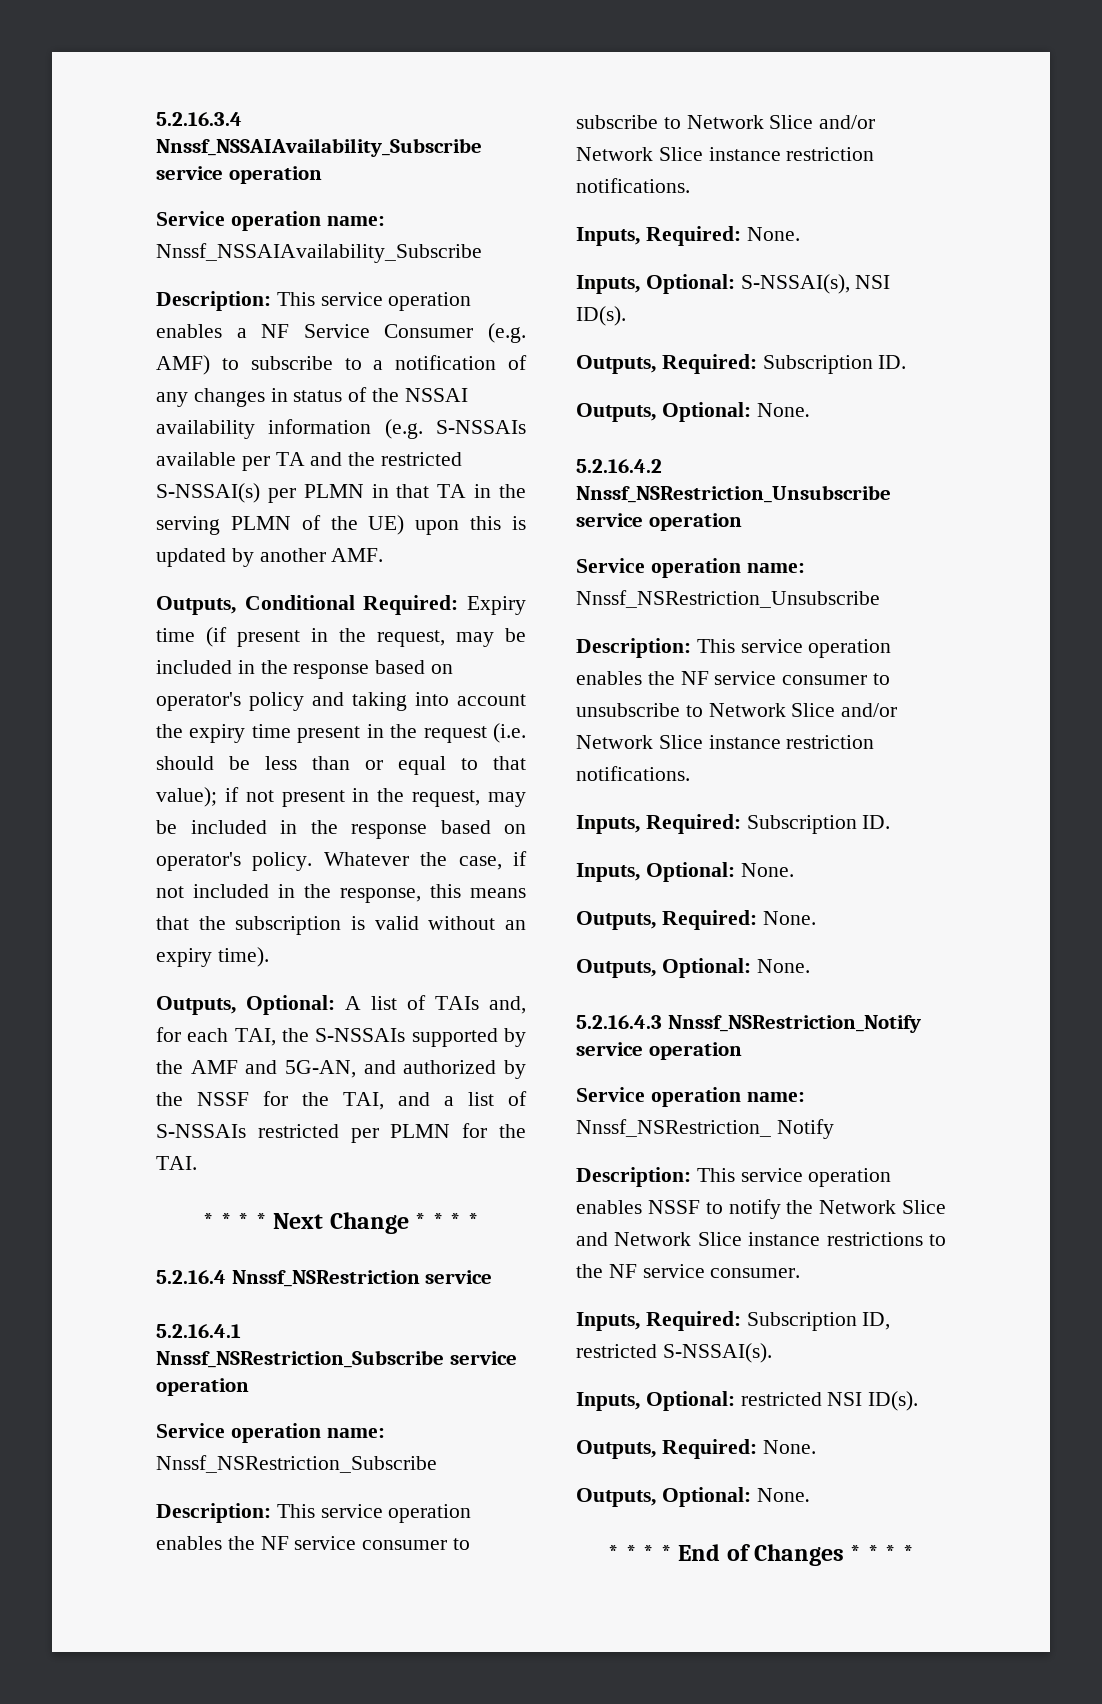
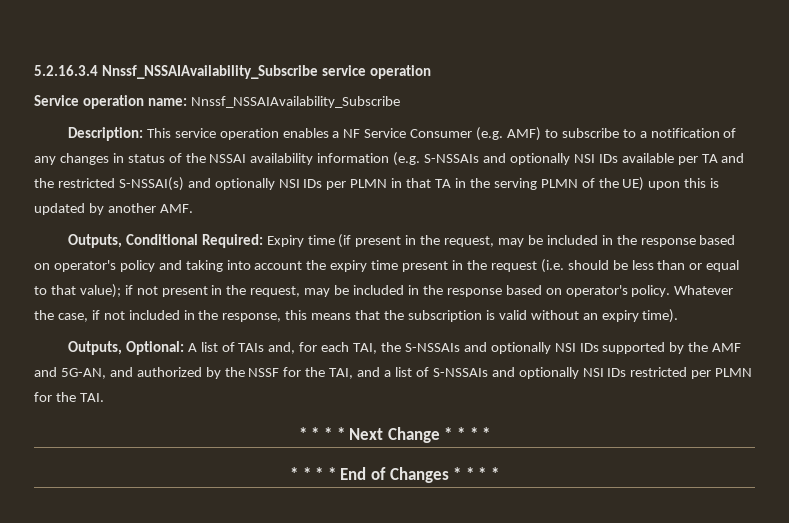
- Description: This service operation enables a NF Service Consumer (e.g. AMF) to subscribe to a notification of any changes in status of the NSSAI availability information (e.g. S-NSSAIs available per TA and the restricted S-NSSAI(s) per PLMN in that TA in the serving PLMN of the UE) upon this is updated by another AMF.
+ Description: This service operation enables a NF Service Consumer (e.g. AMF) to subscribe to a notification of any changes in status of the NSSAI availability information (e.g. S-NSSAIs and optionally NSI IDs available per TA and the restricted S-NSSAI(s) and optionally NSI IDs per PLMN in that TA in the serving PLMN of the UE) upon this is updated by another AMF.
- Outputs, Optional: A list of TAIs and, for each TAI, the S-NSSAIs supported by the AMF and 5G-AN, and authorized by the NSSF for the TAI, and a list of S-NSSAIs restricted per PLMN for the TAI.
+ Outputs, Optional: A list of TAIs and, for each TAI, the S-NSSAIs and optionally NSI IDs supported by the AMF and 5G-AN, and authorized by the NSSF for the TAI, and a list of S-NSSAIs and optionally NSI IDs restricted per PLMN for the TAI.
- 5.2.16.4 Nnssf_NSRestriction service
- 5.2.16.4.1 Nnssf_NSRestriction_Subscribe service operation
- Service operation name: Nnssf_NSRestriction_Subscribe
- Description: This service operation enables the NF service consumer to subscribe to Network Slice and/or Network Slice instance restriction notifications.
- Inputs, Required: None.
- Inputs, Optional: S-NSSAI(s), NSI ID(s).
- Outputs, Required: Subscription ID.
- Outputs, Optional: None.
- 5.2.16.4.2 Nnssf_NSRestriction_Unsubscribe service operation
- Service operation name: Nnssf_NSRestriction_Unsubscribe
- Description: This service operation enables the NF service consumer to unsubscribe to Network Slice and/or Network Slice instance restriction notifications.
- Inputs, Required: Subscription ID.
- Inputs, Optional: None.
- Outputs, Required: None.
- Outputs, Optional: None.
- 5.2.16.4.3 Nnssf_NSRestriction_Notify service operation
- Service operation name: Nnssf_NSRestriction_ Notify
- Description: This service operation enables NSSF to notify the Network Slice and Network Slice instance restrictions to the NF service consumer.
- Inputs, Required: Subscription ID, restricted S-NSSAI(s).
- Inputs, Optional: restricted NSI ID(s).
- Outputs, Required: None.
- Outputs, Optional: None.

